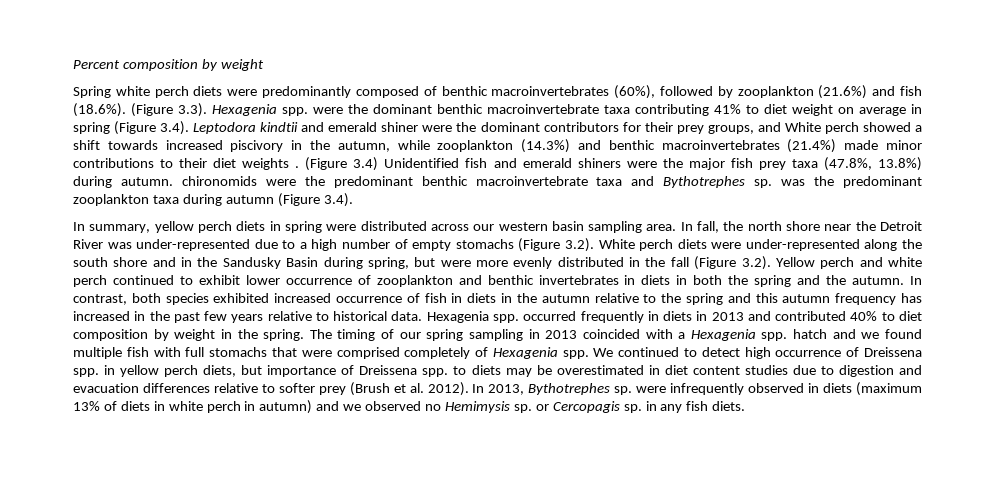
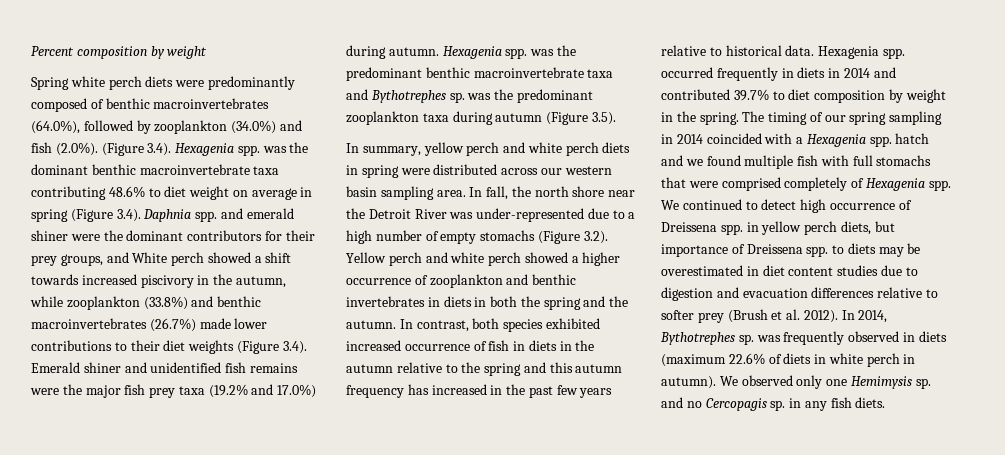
- Spring white perch diets were predominantly composed of benthic macroinvertebrates (60%), followed by zooplankton (21.6%) and fish (18.6%). (Figure 3.3). Hexagenia spp. were the dominant benthic macroinvertebrate taxa contributing 41% to diet weight on average in spring (Figure 3.4). Leptodora kindtii and emerald shiner were the dominant contributors for their prey groups, and White perch showed a shift towards increased piscivory in the autumn, while zooplankton (14.3%) and benthic macroinvertebrates (21.4%) made minor contributions to their diet weights . (Figure 3.4) Unidentified fish and emerald shiners were the major fish prey taxa (47.8%, 13.8%) during autumn. chironomids were the predominant benthic macroinvertebrate taxa and Bythotrephes sp. was the predominant zooplankton taxa during autumn (Figure 3.4).
+ Spring white perch diets were predominantly composed of benthic macroinvertebrates (64.0%), followed by zooplankton (34.0%) and fish (2.0%). (Figure 3.4). Hexagenia spp. was the dominant benthic macroinvertebrate taxa contributing 48.6% to diet weight on average in spring (Figure 3.4). Daphnia spp. and emerald shiner were the dominant contributors for their prey groups, and White perch showed a shift towards increased piscivory in the autumn, while zooplankton (33.8%) and benthic macroinvertebrates (26.7%) made lower contributions to their diet weights (Figure 3.4). Emerald shiner and unidentified fish remains were the major fish prey taxa (19.2% and 17.0%) during autumn. Hexagenia spp. was the predominant benthic macroinvertebrate taxa and Bythotrephes sp. was the predominant zooplankton taxa during autumn (Figure 3.5).
- In summary, yellow perch diets in spring were distributed across our western basin sampling area.
+ In summary, yellow perch and white perch diets in spring were distributed across our western basin sampling area.
- In fall, the north shore near the Detroit River was under-represented due to a high number of empty stomachs (Figure 3.2). White perch diets were under-represented along the south shore and in the Sandusky Basin during spring, but were more evenly distributed in the fall (Figure 3.2). Yellow perch and white perch continued to exhibit lower occurrence of zooplankton and benthic invertebrates in diets in both the spring and the autumn.
+ In fall, the north shore near the Detroit River was under-represented due to a high number of empty stomachs (Figure 3.2). Yellow perch and white perch showed a higher occurrence of zooplankton and benthic invertebrates in diets in both the spring and the autumn.
- Hexagenia spp. occurred frequently in diets in 2013 and contributed 40% to diet composition by weight in the spring.
+ Hexagenia spp. occurred frequently in diets in 2014 and contributed 39.7% to diet composition by weight in the spring.
- The timing of our spring sampling in 2013 coincided with a Hexagenia spp. hatch and we found multiple fish with full stomachs that were comprised completely of Hexagenia spp.
+ The timing of our spring sampling in 2014 coincided with a Hexagenia spp. hatch and we found multiple fish with full stomachs that were comprised completely of Hexagenia spp.
- In 2013, Bythotrephes sp. were infrequently observed in diets (maximum 13% of diets in white perch in autumn) and we observed no Hemimysis sp. or Cercopagis sp. in any fish diets.
+ In 2014, Bythotrephes sp. was frequently observed in diets (maximum 22.6% of diets in white perch in autumn). We observed only one Hemimysis sp. and no Cercopagis sp. in any fish diets.

